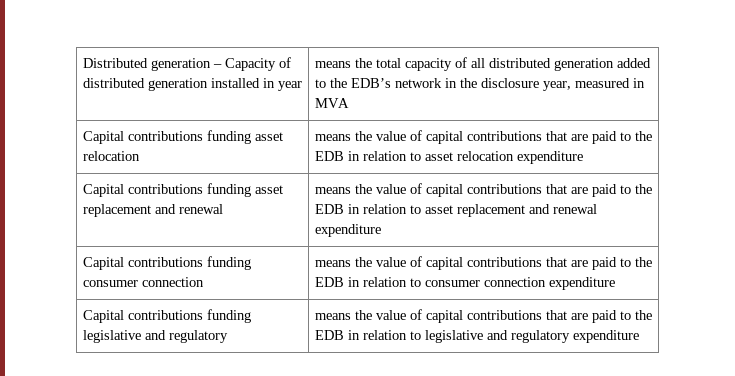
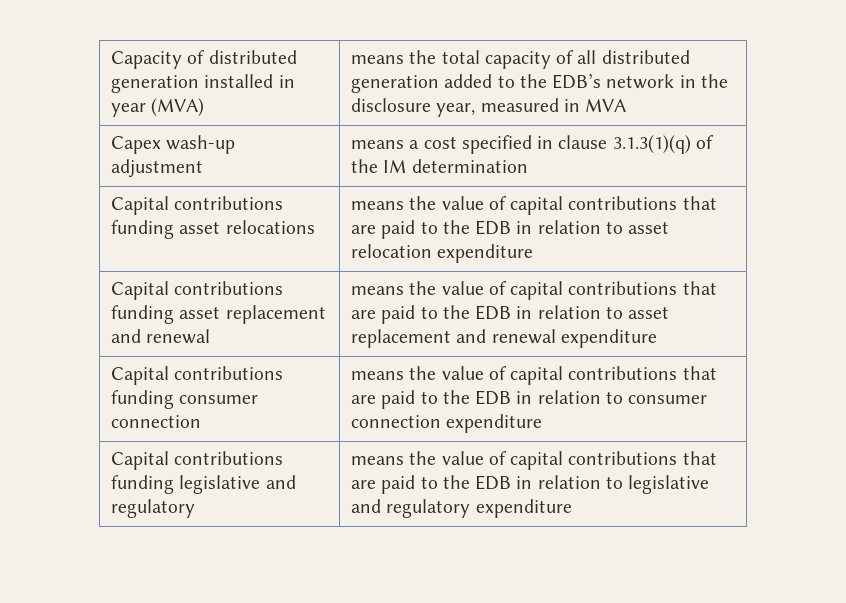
- Distributed generation – Capacity of distributed generation installed in year | means the total capacity of all distributed generation added to the EDB’s network in the disclosure year, measured in MVA
+ Capacity of distributed generation installed in year (MVA) | means the total capacity of all distributed generation added to the EDB’s network in the disclosure year, measured in MVA
- Capital contributions funding asset relocation | means the value of capital contributions that are paid to the EDB in relation to asset relocation expenditure
+ Capex wash-up adjustment | means a cost specified in clause 3.1.3(1)(q) of the IM determination
+ Capital contributions funding asset relocations | means the value of capital contributions that are paid to the EDB in relation to asset relocation expenditure

